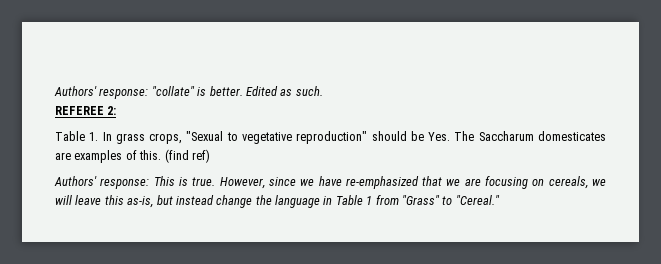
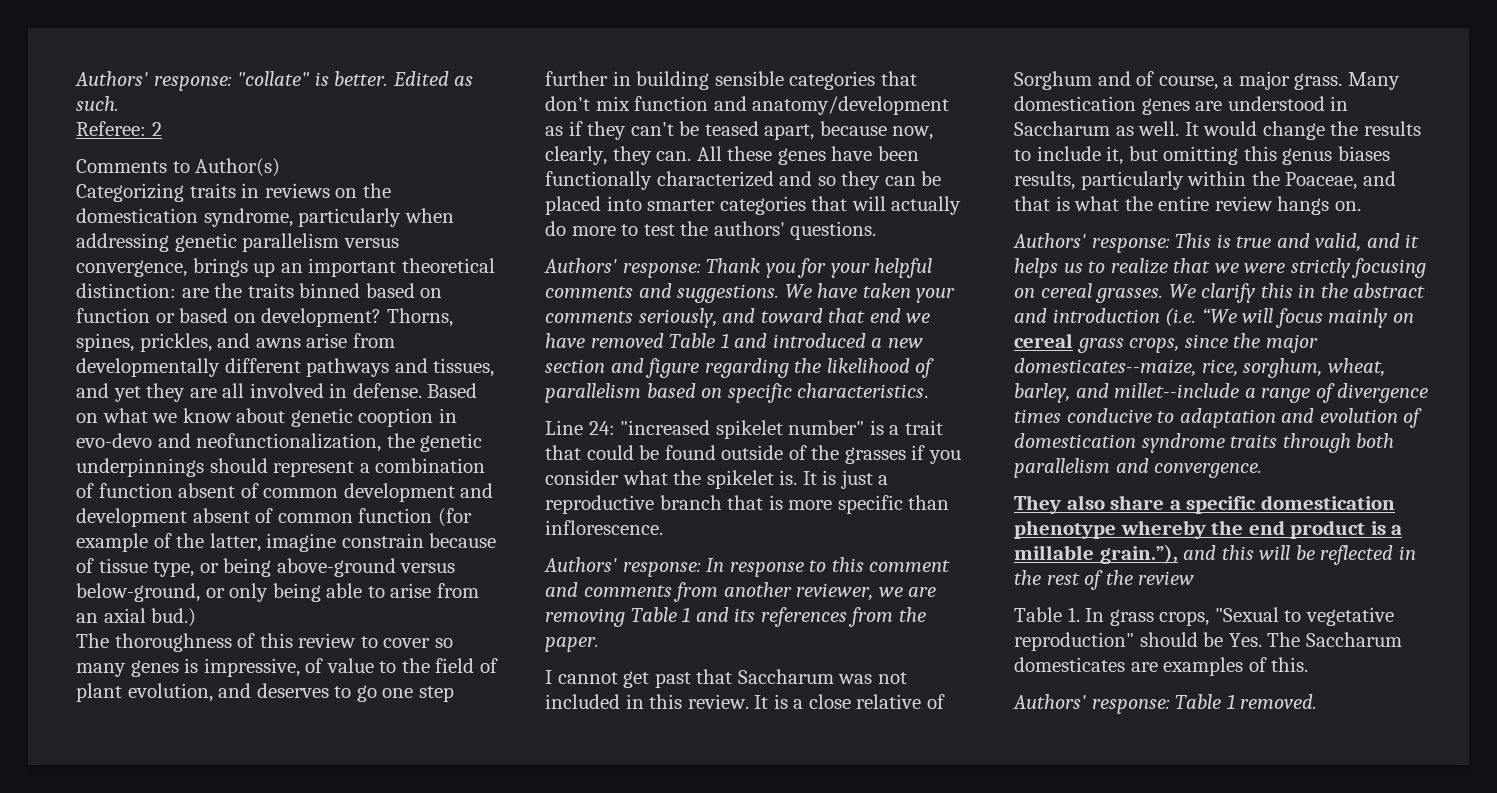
- REFEREE 2:
+ Referee: 2
+ Comments to Author(s)
+ Categorizing traits in reviews on the domestication syndrome, particularly when addressing genetic parallelism versus convergence, brings up an important theoretical distinction: are the traits binned based on function or based on development? Thorns, spines, prickles, and awns arise from developmentally different pathways and tissues, and yet they are all involved in defense. Based on what we know about genetic cooption in evo-devo and neofunctionalization, the genetic underpinnings should represent a combination of function absent of common development and development absent of common function (for example of the latter, imagine constrain because of tissue type, or being above-ground versus below-ground, or only being able to arise from an axial bud.)
+ The thoroughness of this review to cover so many genes is impressive, of value to the field of plant evolution, and deserves to go one step further in building sensible categories that don't mix function and anatomy/development as if they can't be teased apart, because now, clearly, they can. All these genes have been functionally characterized and so they can be placed into smarter categories that will actually do more to test the authors' questions.
+ Authors' response: Thank you for your helpful comments and suggestions. We have taken your comments seriously, and toward that end we have removed Table 1 and introduced a new section and figure regarding the likelihood of parallelism based on specific characteristics.
+ Line 24: "increased spikelet number" is a trait that could be found outside of the grasses if you consider what the spikelet is. It is just a reproductive branch that is more specific than inflorescence.
+ Authors' response: In response to this comment and comments from another reviewer, we are removing Table 1 and its references from the paper.
+ I cannot get past that Saccharum was not included in this review. It is a close relative of Sorghum and of course, a major grass. Many domestication genes are understood in Saccharum as well. It would change the results to include it, but omitting this genus biases results, particularly within the Poaceae, and that is what the entire review hangs on.
+ Authors' response: This is true and valid, and it helps us to realize that we were strictly focusing on cereal grasses. We clarify this in the abstract and introduction (i.e. “We will focus mainly on cereal grass crops, since the major domesticates--maize, rice, sorghum, wheat, barley, and millet--include a range of divergence times conducive to adaptation and evolution of domestication syndrome traits through both parallelism and convergence.
+ They also share a specific domestication phenotype whereby the end product is a millable grain.”), and this will be reflected in the rest of the review
- Table 1. In grass crops, "Sexual to vegetative reproduction" should be Yes. The Saccharum domesticates are examples of this. (find ref)
- Authors' response: This is true. However, since we have re-emphasized that we are focusing on cereals, we will leave this as-is, but instead change the language in Table 1 from "Grass" to "Cereal."
+ Table 1. In grass crops, "Sexual to vegetative reproduction" should be Yes. The Saccharum domesticates are examples of this.
+ Authors' response: Table 1 removed.

